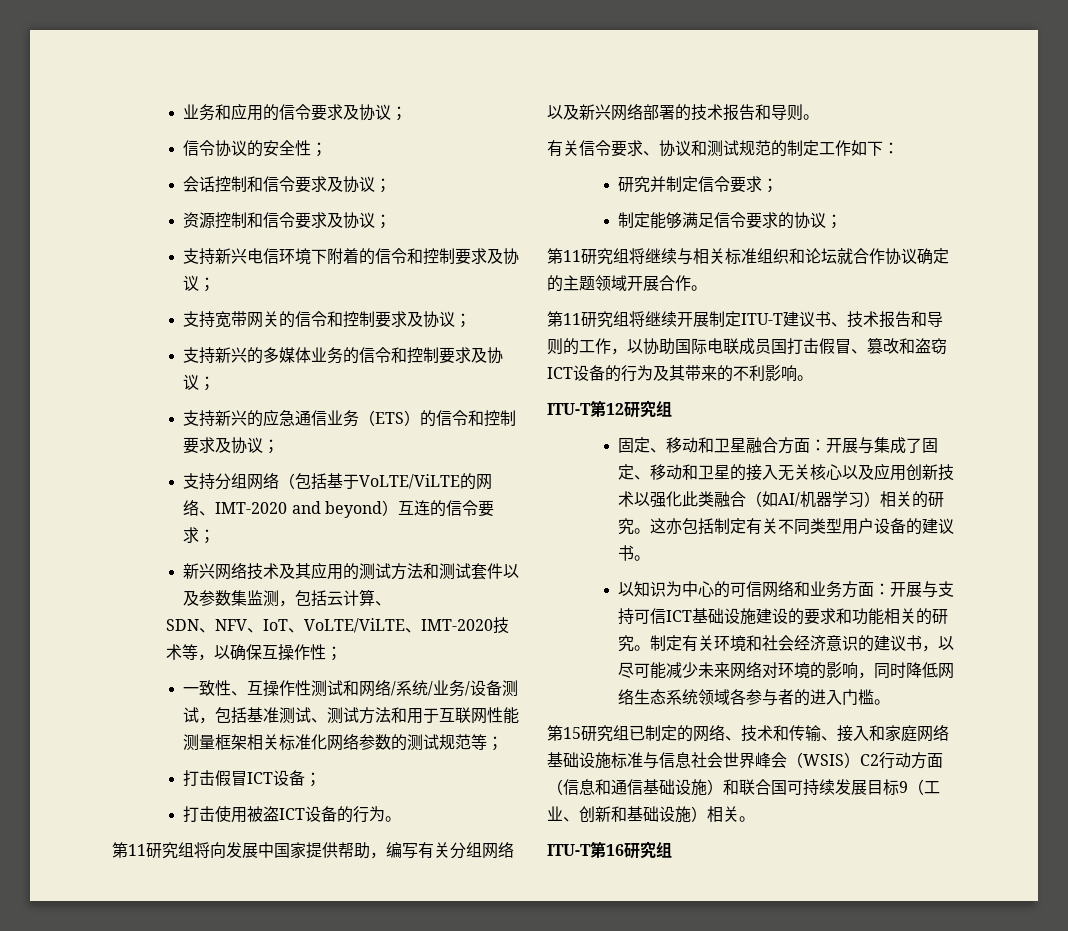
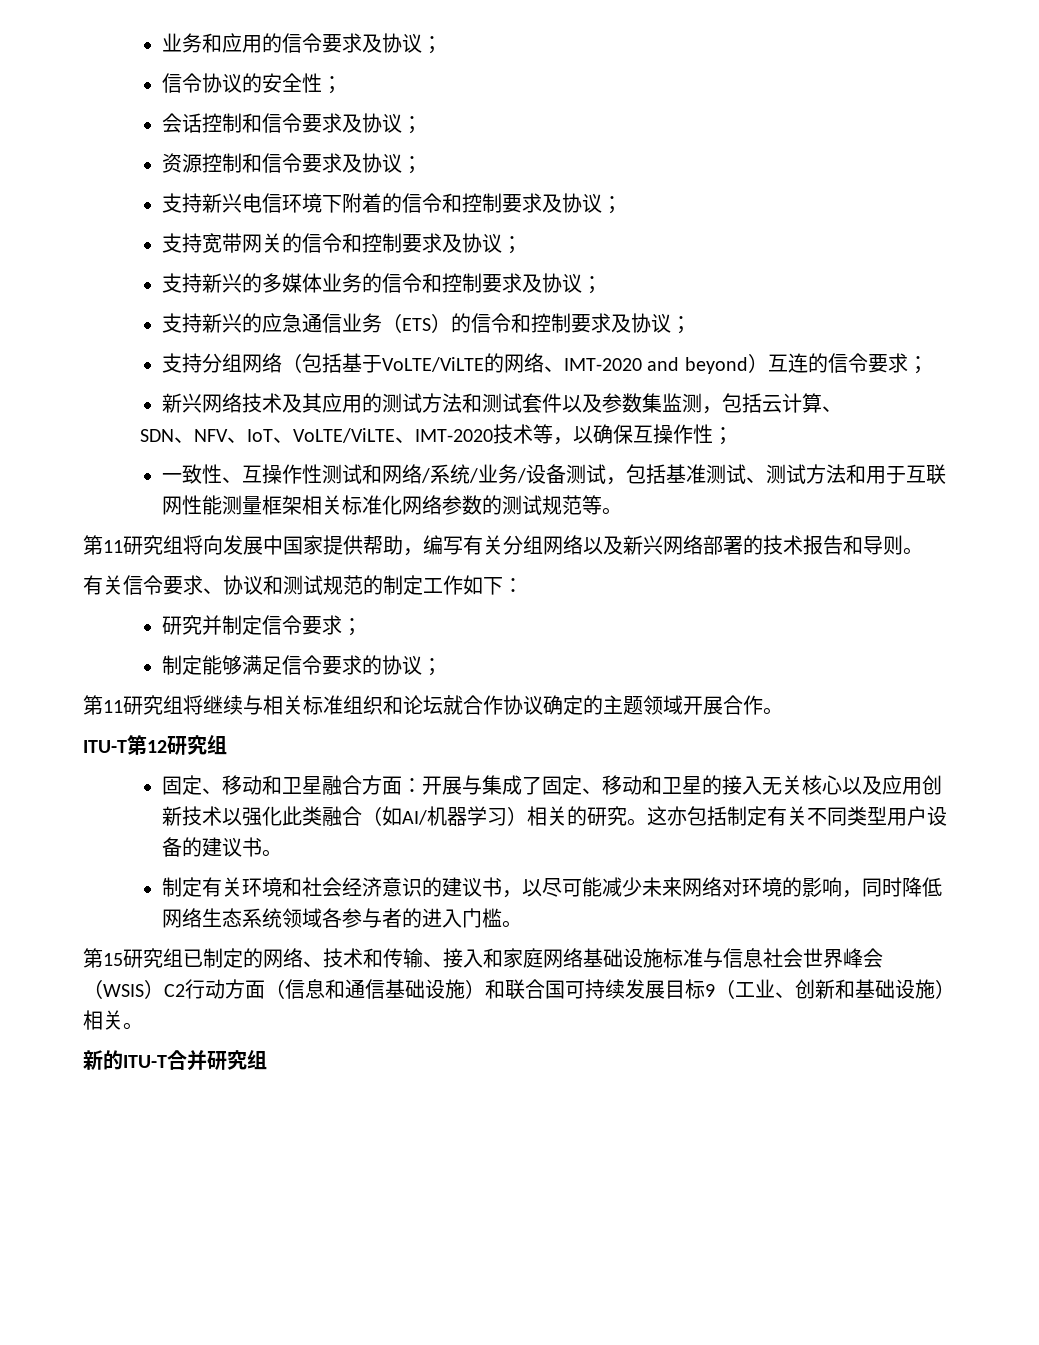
- 一致性、互操作性测试和网络/系统/业务/设备测试，包括基准测试、测试方法和用于互联网性能测量框架相关标准化网络参数的测试规范等；
- 打击假冒ICT设备；
- 打击使用被盗ICT设备的行为。
+ 一致性、互操作性测试和网络/系统/业务/设备测试，包括基准测试、测试方法和用于互联网性能测量框架相关标准化网络参数的测试规范等。
- 第11研究组将继续开展制定ITU-T建议书、技术报告和导则的工作，以协助国际电联成员国打击假冒、篡改和盗窃ICT设备的行为及其带来的不利影响。
- 以知识为中心的可信网络和业务方面：开展与支持可信ICT基础设施建设的要求和功能相关的研究。
- ITU-T第16研究组
+ 新的ITU-T合并研究组

